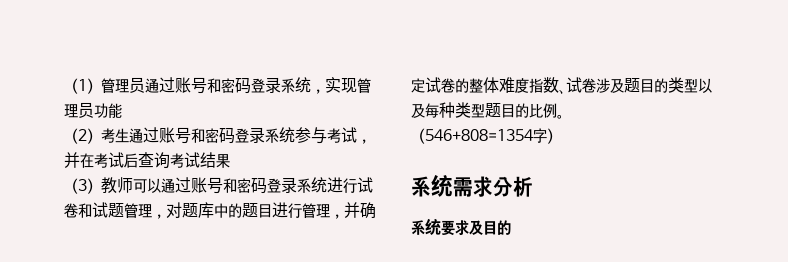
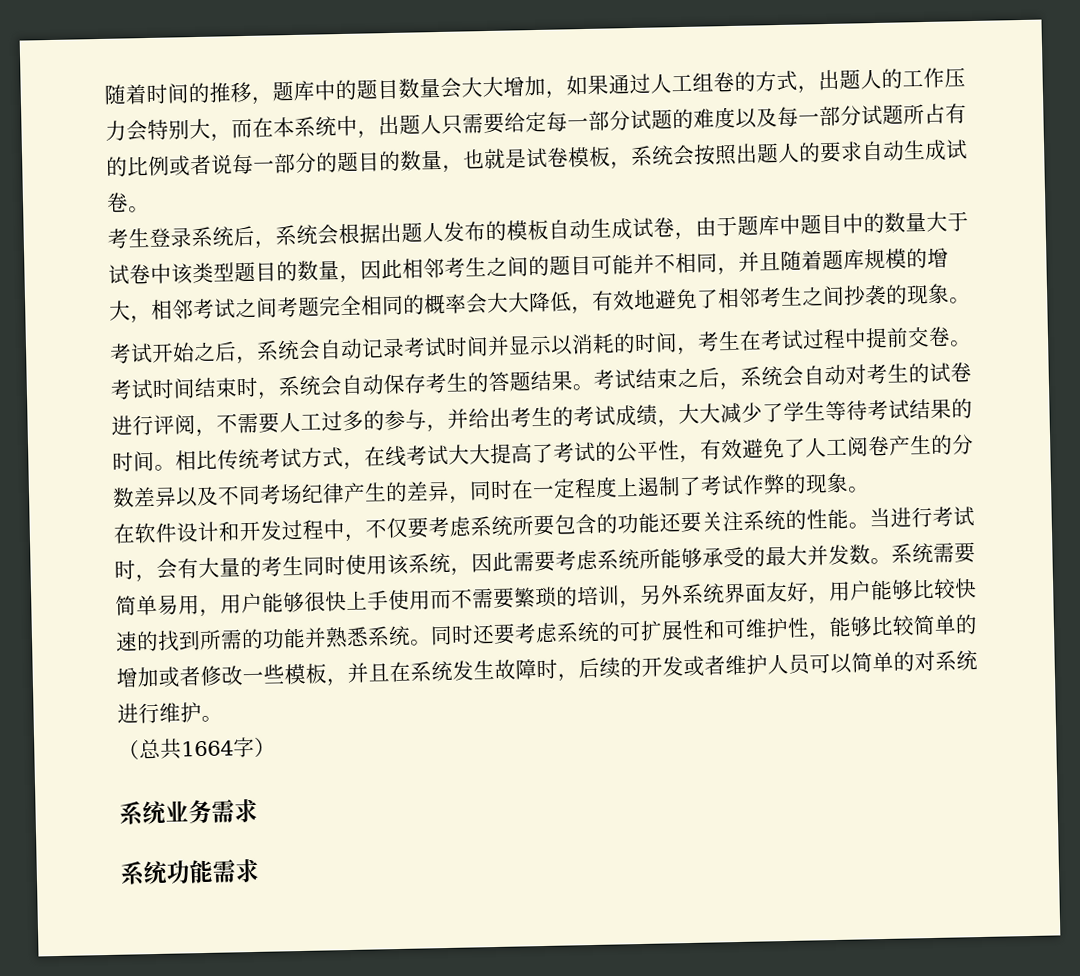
- （1）管理员通过账号和密码登录系统，实现管理员功能
- （2）考生通过账号和密码登录系统参与考试，并在考试后查询考试结果
- （3）教师可以通过账号和密码登录系统进行试卷和试题管理，对题库中的题目进行管理，并确定试卷的整体难度指数、试卷涉及题目的类型以及每种类型题目的比例。
+ 随着时间的推移，题库中的题目数量会大大增加，如果通过人工组卷的方式，出题人的工作压力会特别大，而在本系统中，出题人只需要给定每一部分试题的难度以及每一部分试题所占有的比例或者说每一部分的题目的数量，也就是试卷模板，系统会按照出题人的要求自动生成试卷。
+ 考生登录系统后，系统会根据出题人发布的模板自动生成试卷，由于题库中题目中的数量大于试卷中该类型题目的数量，因此相邻考生之间的题目可能并不相同，并且随着题库规模的增大，相邻考试之间考题完全相同的概率会大大降低，有效地避免了相邻考生之间抄袭的现象。
+ 考试开始之后，系统会自动记录考试时间并显示以消耗的时间，考生在考试过程中提前交卷。考试时间结束时，系统会自动保存考生的答题结果。考试结束之后，系统会自动对考生的试卷进行评阅，不需要人工过多的参与，并给出考生的考试成绩，大大减少了学生等待考试结果的时间。相比传统考试方式，在线考试大大提高了考试的公平性，有效避免了人工阅卷产生的分数差异以及不同考场纪律产生的差异，同时在一定程度上遏制了考试作弊的现象。
+ 在软件设计和开发过程中，不仅要考虑系统所要包含的功能还要关注系统的性能。当进行考试时，会有大量的考生同时使用该系统，因此需要考虑系统所能够承受的最大并发数。系统需要简单易用，用户能够很快上手使用而不需要繁琐的培训，另外系统界面友好，用户能够比较快速的找到所需的功能并熟悉系统。同时还要考虑系统的可扩展性和可维护性，能够比较简单的增加或者修改一些模板，并且在系统发生故障时，后续的开发或者维护人员可以简单的对系统进行维护。
- （546+808=1354字）
+ （总共1664字）
- 系统需求分析
- 系统要求及目的
+ 系统业务需求
+ 系统功能需求

